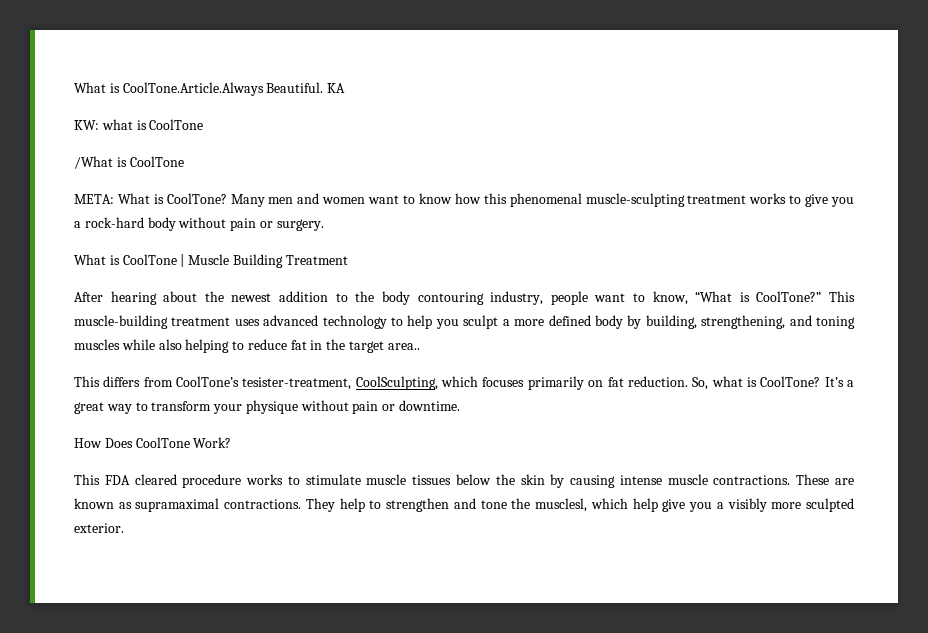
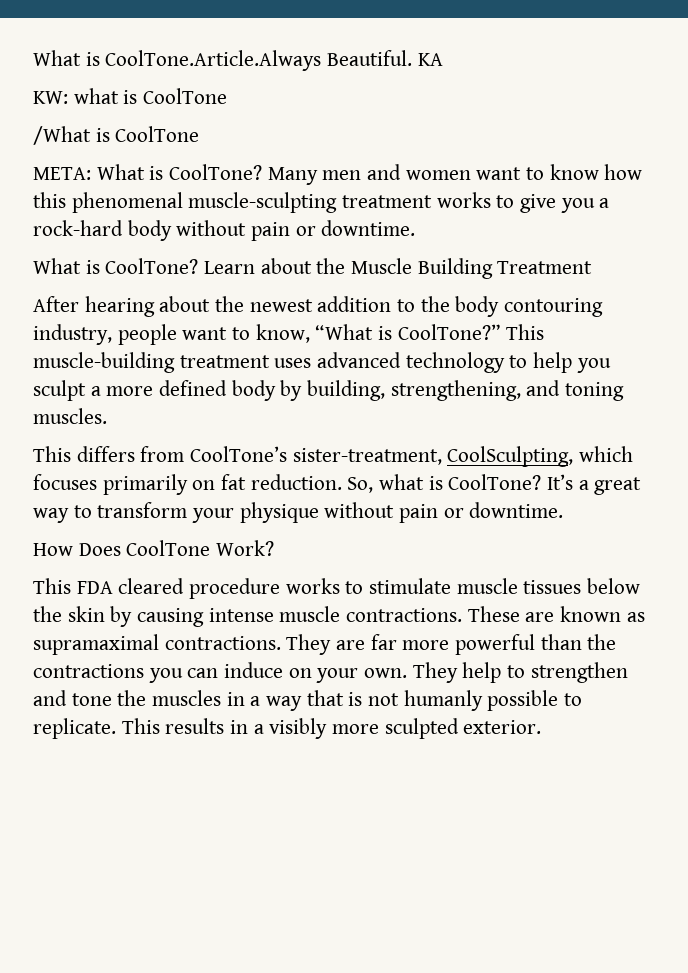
- Many men and women want to know how this phenomenal muscle-sculpting treatment works to give you a rock-hard body without pain or surgery.
- What is CoolTone | Muscle Building Treatment
+ Many men and women want to know how this phenomenal muscle-sculpting treatment works to give you a rock-hard body without pain or downtime.
+ What is CoolTone? Learn about the Muscle Building Treatment
- This muscle-building treatment uses advanced technology to help you sculpt a more defined body by building, strengthening, and toning muscles while also helping to reduce fat in the target area..
+ This muscle-building treatment uses advanced technology to help you sculpt a more defined body by building, strengthening, and toning muscles.
- This differs from CoolTone’s tesister-treatment, CoolSculpting, which focuses primarily on fat reduction.
+ This differs from CoolTone’s sister-treatment, CoolSculpting, which focuses primarily on fat reduction.
- They help to strengthen and tone the musclesl, which help give you a visibly more sculpted exterior.
+ They are far more powerful than the contractions you can induce on your own. They help to strengthen and tone the muscles in a way that is not humanly possible to replicate. This results in a visibly more sculpted exterior.

